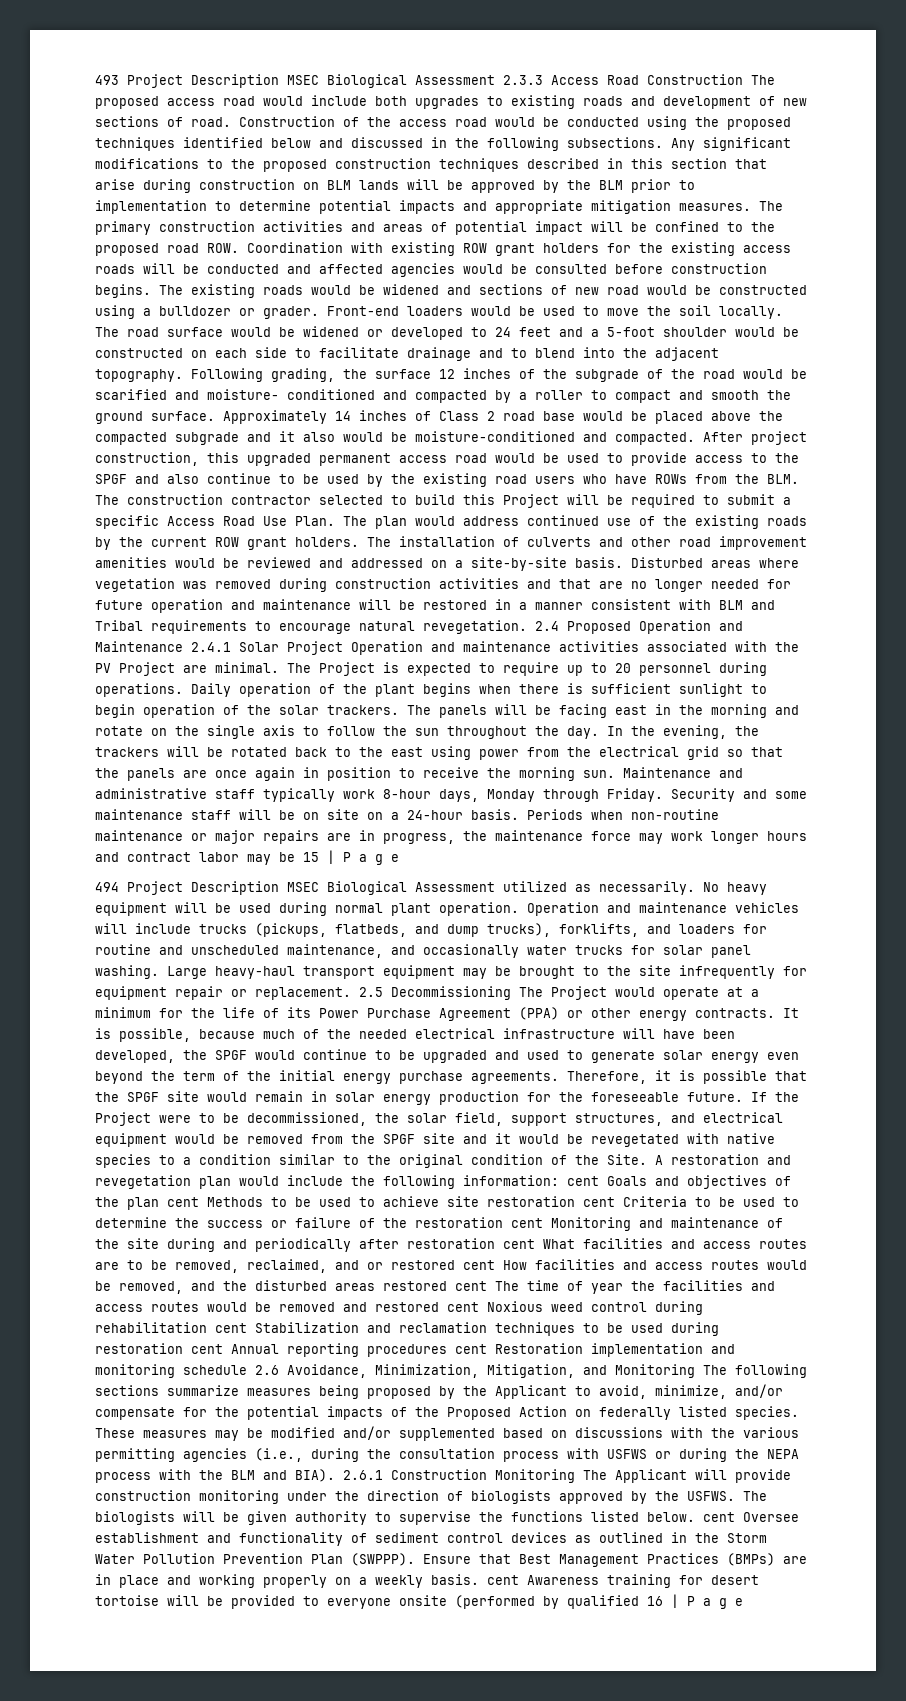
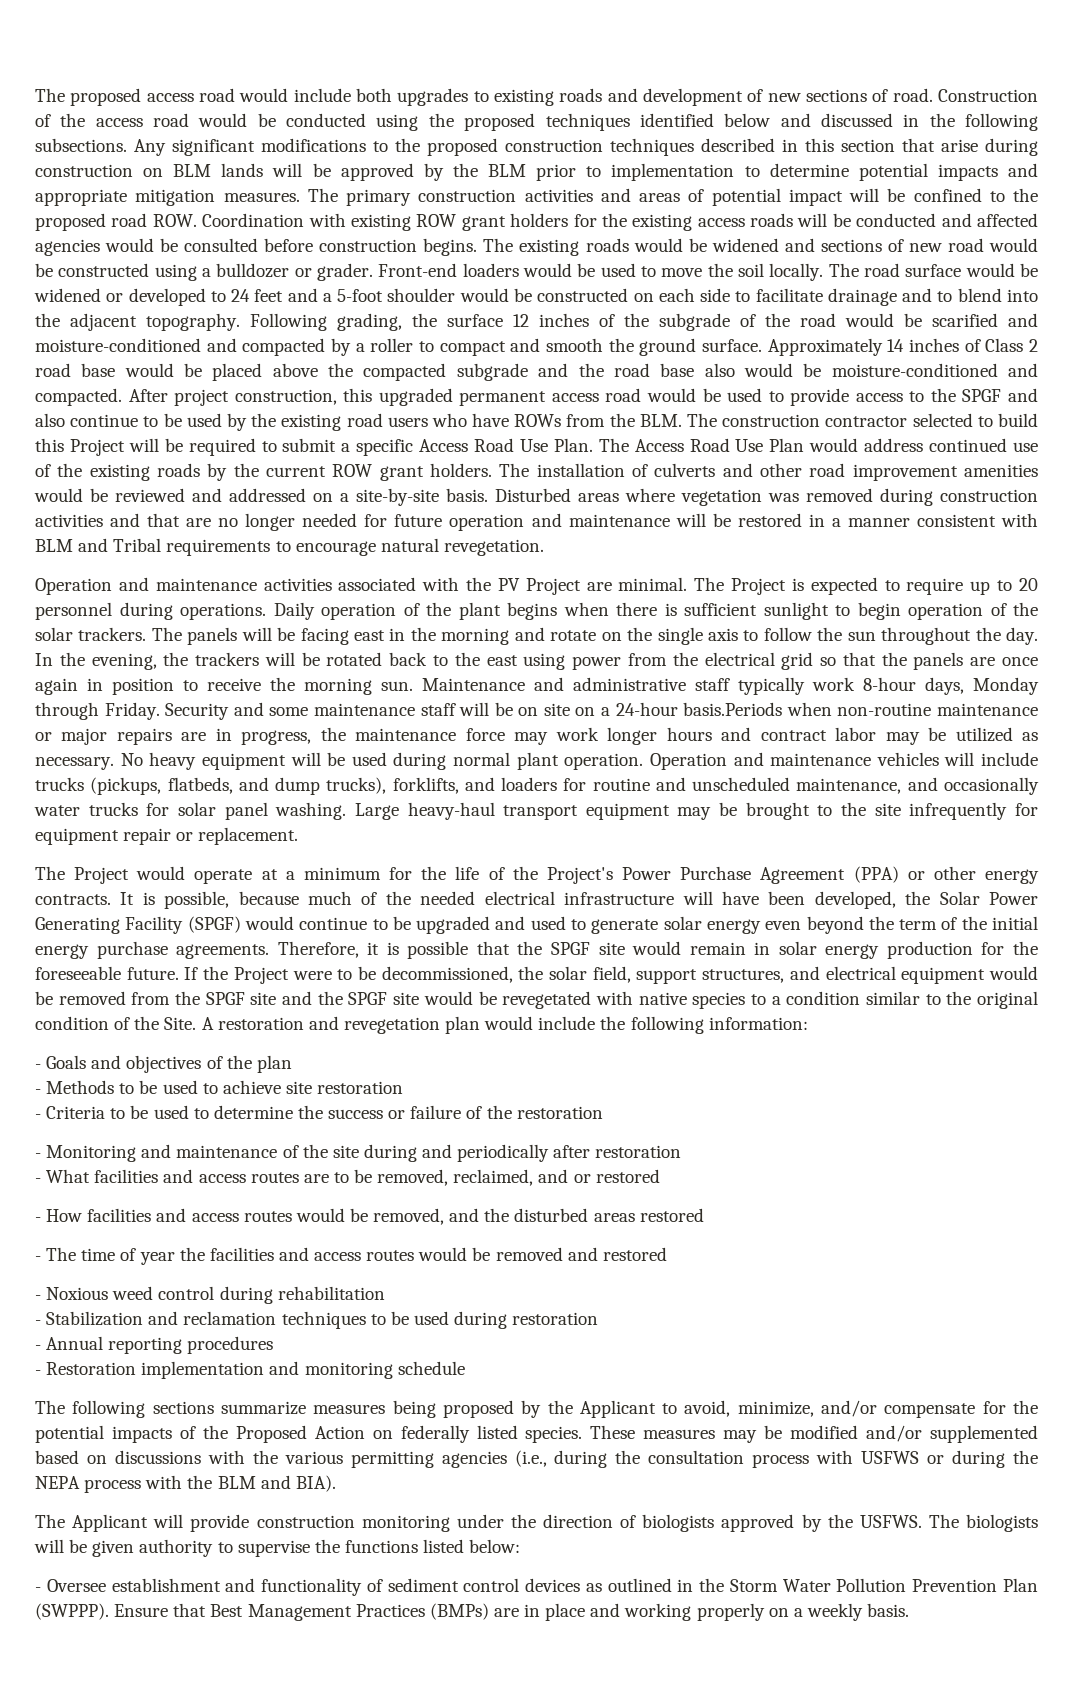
- 493 Project Description MSEC Biological Assessment 2.3.3 Access Road Construction The proposed access road would include both upgrades to existing roads and development of new sections of road.
+ The proposed access road would include both upgrades to existing roads and development of new sections of road.
- Following grading, the surface 12 inches of the subgrade of the road would be scarified and moisture- conditioned and compacted by a roller to compact and smooth the ground surface.
+ Following grading, the surface 12 inches of the subgrade of the road would be scarified and moisture-conditioned and compacted by a roller to compact and smooth the ground surface.
- Approximately 14 inches of Class 2 road base would be placed above the compacted subgrade and it also would be moisture-conditioned and compacted.
+ Approximately 14 inches of Class 2 road base would be placed above the compacted subgrade and the road base also would be moisture-conditioned and compacted.
- The plan would address continued use of the existing roads by the current ROW grant holders.
+ The Access Road Use Plan would address continued use of the existing roads by the current ROW grant holders.
- Disturbed areas where vegetation was removed during construction activities and that are no longer needed for future operation and maintenance will be restored in a manner consistent with BLM and Tribal requirements to encourage natural revegetation. 2.4 Proposed Operation and Maintenance 2.4.1 Solar Project Operation and maintenance activities associated with the PV Project are minimal.
+ Disturbed areas where vegetation was removed during construction activities and that are no longer needed for future operation and maintenance will be restored in a manner consistent with BLM and Tribal requirements to encourage natural revegetation.
+ Operation and maintenance activities associated with the PV Project are minimal.
- Security and some maintenance staff will be on site on a 24-hour basis. Periods when non-routine maintenance or major repairs are in progress, the maintenance force may work longer hours and contract labor may be 15 | P a g e
- 494 Project Description MSEC Biological Assessment utilized as necessarily.
+ Security and some maintenance staff will be on site on a 24-hour basis.Periods when non-routine maintenance or major repairs are in progress, the maintenance force may work longer hours and contract labor may be utilized as necessary.
- Large heavy-haul transport equipment may be brought to the site infrequently for equipment repair or replacement. 2.5 Decommissioning The Project would operate at a minimum for the life of its Power Purchase Agreement (PPA) or other energy contracts.
+ Large heavy-haul transport equipment may be brought to the site infrequently for equipment repair or replacement.
+ The Project would operate at a minimum for the life of the Project's Power Purchase Agreement (PPA) or other energy contracts.
- It is possible, because much of the needed electrical infrastructure will have been developed, the SPGF would continue to be upgraded and used to generate solar energy even beyond the term of the initial energy purchase agreements.
+ It is possible, because much of the needed electrical infrastructure will have been developed, the Solar Power Generating Facility (SPGF) would continue to be upgraded and used to generate solar energy even beyond the term of the initial energy purchase agreements.
- If the Project were to be decommissioned, the solar field, support structures, and electrical equipment would be removed from the SPGF site and it would be revegetated with native species to a condition similar to the original condition of the Site.
+ If the Project were to be decommissioned, the solar field, support structures, and electrical equipment would be removed from the SPGF site and the SPGF site would be revegetated with native species to a condition similar to the original condition of the Site.
- A restoration and revegetation plan would include the following information: cent Goals and objectives of the plan cent Methods to be used to achieve site restoration cent Criteria to be used to determine the success or failure of the restoration cent Monitoring and maintenance of the site during and periodically after restoration cent What facilities and access routes are to be removed, reclaimed, and or restored cent How facilities and access routes would be removed, and the disturbed areas restored cent The time of year the facilities and access routes would be removed and restored cent Noxious weed control during rehabilitation cent Stabilization and reclamation techniques to be used during restoration cent Annual reporting procedures cent Restoration implementation and monitoring schedule 2.6 Avoidance, Minimization, Mitigation, and Monitoring The following sections summarize measures being proposed by the Applicant to avoid, minimize, and/or compensate for the potential impacts of the Proposed Action on federally listed species.
+ A restoration and revegetation plan would include the following information:
+ - Goals and objectives of the plan
+ - Methods to be used to achieve site restoration
+ - Criteria to be used to determine the success or failure of the restoration
+ - Monitoring and maintenance of the site during and periodically after restoration
+ - What facilities and access routes are to be removed, reclaimed, and or restored
+ - How facilities and access routes would be removed, and the disturbed areas restored
+ - The time of year the facilities and access routes would be removed and restored
+ - Noxious weed control during rehabilitation
+ - Stabilization and reclamation techniques to be used during restoration
+ - Annual reporting procedures
+ - Restoration implementation and monitoring schedule
+ The following sections summarize measures being proposed by the Applicant to avoid, minimize, and/or compensate for the potential impacts of the Proposed Action on federally listed species.
- These measures may be modified and/or supplemented based on discussions with the various permitting agencies (i.e., during the consultation process with USFWS or during the NEPA process with the BLM and BIA). 2.6.1 Construction Monitoring The Applicant will provide construction monitoring under the direction of biologists approved by the USFWS.
+ These measures may be modified and/or supplemented based on discussions with the various permitting agencies (i.e., during the consultation process with USFWS or during the NEPA process with the BLM and BIA).
+ The Applicant will provide construction monitoring under the direction of biologists approved by the USFWS.
- The biologists will be given authority to supervise the functions listed below. cent Oversee establishment and functionality of sediment control devices as outlined in the Storm Water Pollution Prevention Plan (SWPPP).
+ The biologists will be given authority to supervise the functions listed below:
+ - Oversee establishment and functionality of sediment control devices as outlined in the Storm Water Pollution Prevention Plan (SWPPP).
- Ensure that Best Management Practices (BMPs) are in place and working properly on a weekly basis. cent Awareness training for desert tortoise will be provided to everyone onsite (performed by qualified 16 | P a g e
+ Ensure that Best Management Practices (BMPs) are in place and working properly on a weekly basis.

